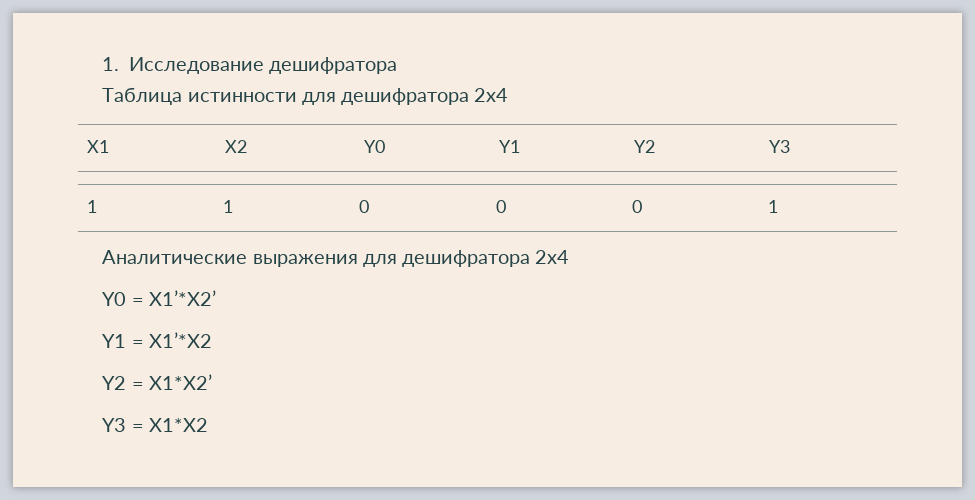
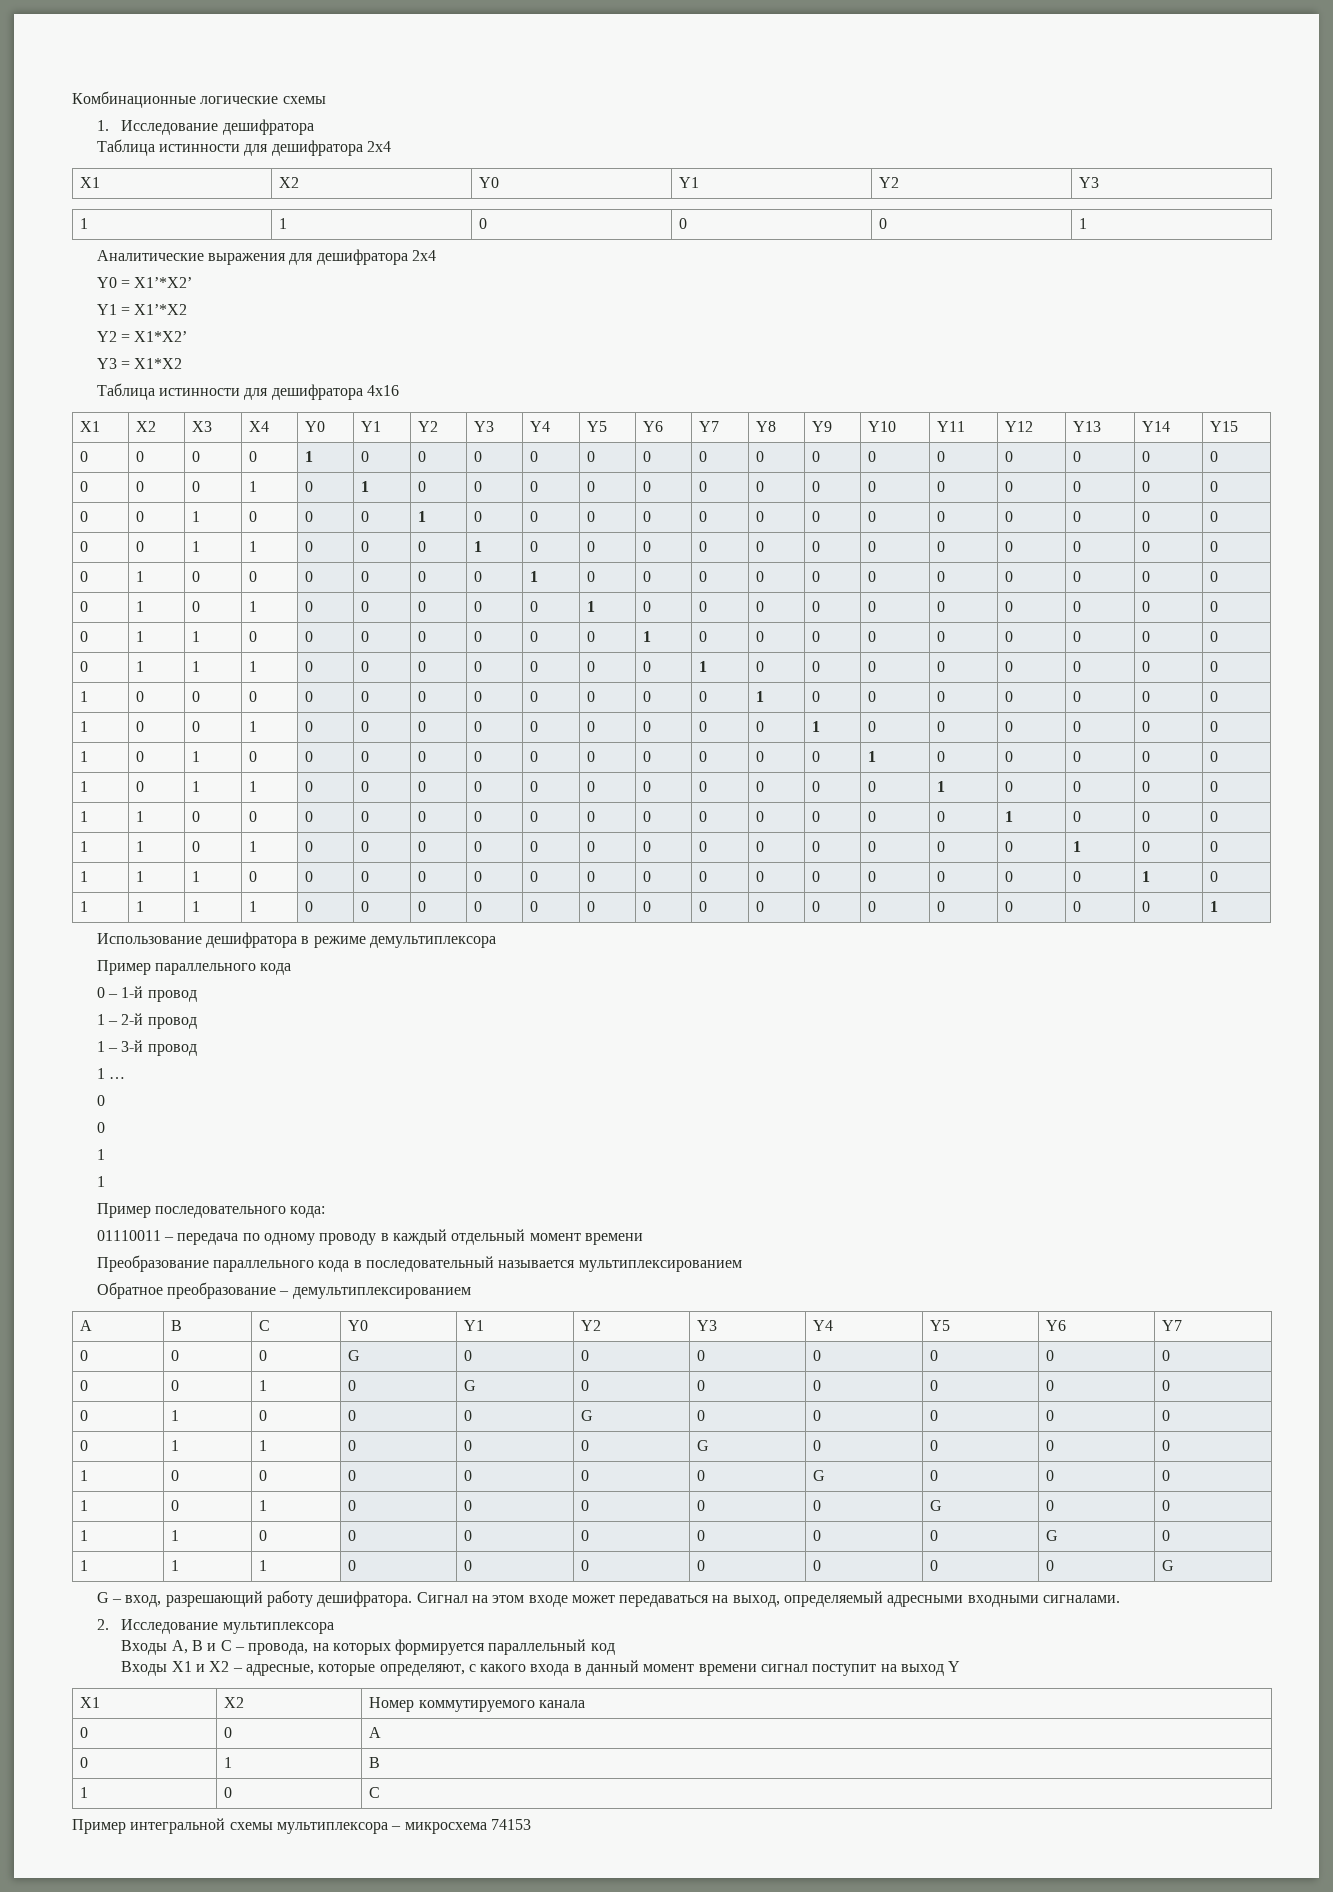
+ Комбинационные логические схемы
+ Таблица истинности для дешифратора 4х16
+ X1 | X2 | X3 | X4 | Y0 | Y1 | Y2 | Y3 | Y4 | Y5 | Y6 | Y7 | Y8 | Y9 | Y10 | Y11 | Y12 | Y13 | Y14 | Y15
+ 0 | 0 | 0 | 0 | 1 | 0 | 0 | 0 | 0 | 0 | 0 | 0 | 0 | 0 | 0 | 0 | 0 | 0 | 0 | 0
+ 0 | 0 | 0 | 1 | 0 | 1 | 0 | 0 | 0 | 0 | 0 | 0 | 0 | 0 | 0 | 0 | 0 | 0 | 0 | 0
+ 0 | 0 | 1 | 0 | 0 | 0 | 1 | 0 | 0 | 0 | 0 | 0 | 0 | 0 | 0 | 0 | 0 | 0 | 0 | 0
+ 0 | 0 | 1 | 1 | 0 | 0 | 0 | 1 | 0 | 0 | 0 | 0 | 0 | 0 | 0 | 0 | 0 | 0 | 0 | 0
+ 0 | 1 | 0 | 0 | 0 | 0 | 0 | 0 | 1 | 0 | 0 | 0 | 0 | 0 | 0 | 0 | 0 | 0 | 0 | 0
+ 0 | 1 | 0 | 1 | 0 | 0 | 0 | 0 | 0 | 1 | 0 | 0 | 0 | 0 | 0 | 0 | 0 | 0 | 0 | 0
+ 0 | 1 | 1 | 0 | 0 | 0 | 0 | 0 | 0 | 0 | 1 | 0 | 0 | 0 | 0 | 0 | 0 | 0 | 0 | 0
+ 0 | 1 | 1 | 1 | 0 | 0 | 0 | 0 | 0 | 0 | 0 | 1 | 0 | 0 | 0 | 0 | 0 | 0 | 0 | 0
+ 1 | 0 | 0 | 0 | 0 | 0 | 0 | 0 | 0 | 0 | 0 | 0 | 1 | 0 | 0 | 0 | 0 | 0 | 0 | 0
+ 1 | 0 | 0 | 1 | 0 | 0 | 0 | 0 | 0 | 0 | 0 | 0 | 0 | 1 | 0 | 0 | 0 | 0 | 0 | 0
+ 1 | 0 | 1 | 0 | 0 | 0 | 0 | 0 | 0 | 0 | 0 | 0 | 0 | 0 | 1 | 0 | 0 | 0 | 0 | 0
+ 1 | 0 | 1 | 1 | 0 | 0 | 0 | 0 | 0 | 0 | 0 | 0 | 0 | 0 | 0 | 1 | 0 | 0 | 0 | 0
+ 1 | 1 | 0 | 0 | 0 | 0 | 0 | 0 | 0 | 0 | 0 | 0 | 0 | 0 | 0 | 0 | 1 | 0 | 0 | 0
+ 1 | 1 | 0 | 1 | 0 | 0 | 0 | 0 | 0 | 0 | 0 | 0 | 0 | 0 | 0 | 0 | 0 | 1 | 0 | 0
+ 1 | 1 | 1 | 0 | 0 | 0 | 0 | 0 | 0 | 0 | 0 | 0 | 0 | 0 | 0 | 0 | 0 | 0 | 1 | 0
+ 1 | 1 | 1 | 1 | 0 | 0 | 0 | 0 | 0 | 0 | 0 | 0 | 0 | 0 | 0 | 0 | 0 | 0 | 0 | 1
+ Использование дешифратора в режиме демультиплексора
+ Пример параллельного кода
+ 0 – 1-й провод
+ 1 – 2-й провод
+ 1 – 3-й провод
+ 1 …
+ 0
+ 0
+ 1
+ 1
+ Пример последовательного кода:
+ 01110011 – передача по одному проводу в каждый отдельный момент времени
+ Преобразование параллельного кода в последовательный называется мультиплексированием
+ Обратное преобразование – демультиплексированием
+ A | B | C | Y0 | Y1 | Y2 | Y3 | Y4 | Y5 | Y6 | Y7
+ 0 | 0 | 0 | G | 0 | 0 | 0 | 0 | 0 | 0 | 0
+ 0 | 0 | 1 | 0 | G | 0 | 0 | 0 | 0 | 0 | 0
+ 0 | 1 | 0 | 0 | 0 | G | 0 | 0 | 0 | 0 | 0
+ 0 | 1 | 1 | 0 | 0 | 0 | G | 0 | 0 | 0 | 0
+ 1 | 0 | 0 | 0 | 0 | 0 | 0 | G | 0 | 0 | 0
+ 1 | 0 | 1 | 0 | 0 | 0 | 0 | 0 | G | 0 | 0
+ 1 | 1 | 0 | 0 | 0 | 0 | 0 | 0 | 0 | G | 0
+ 1 | 1 | 1 | 0 | 0 | 0 | 0 | 0 | 0 | 0 | G
+ G – вход, разрешающий работу дешифратора. Сигнал на этом входе может передаваться на выход, определяемый адресными входными сигналами.
+ 2. Исследование мультиплексора
+ Входы A, B и C – провода, на которых формируется параллельный код
+ Входы X1 и X2 – адресные, которые определяют, с какого входа в данный момент времени сигнал поступит на выход Y
+ X1 | X2 | Номер коммутируемого канала
+ 0 | 0 | A
+ 0 | 1 | B
+ 1 | 0 | C
+ Пример интегральной схемы мультиплексора – микросхема 74153

